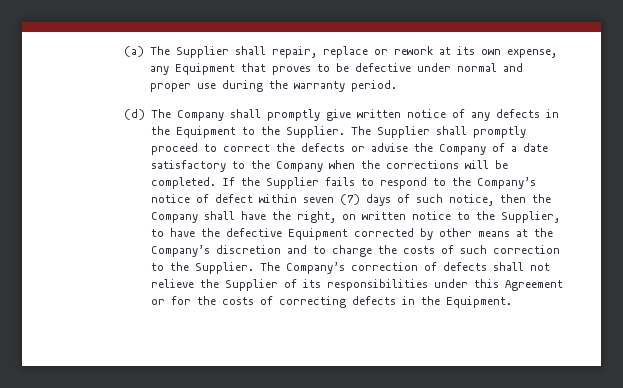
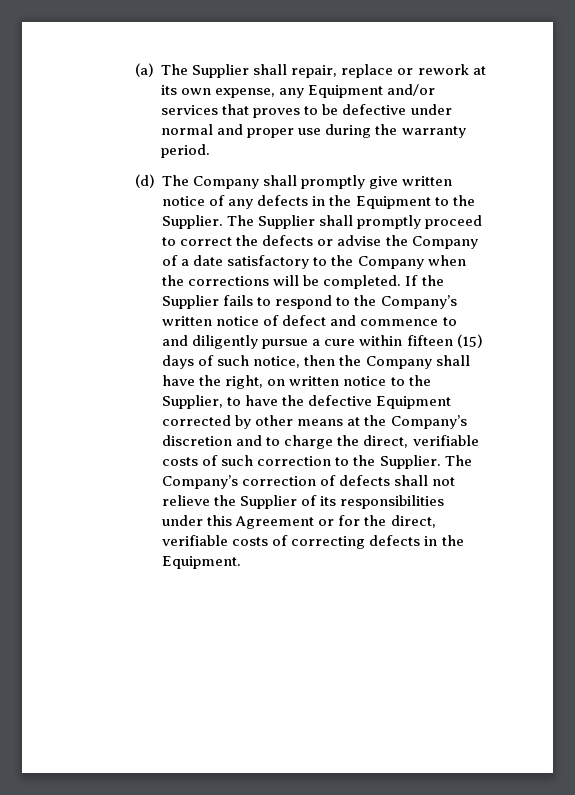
- (a) The Supplier shall repair, replace or rework at its own expense, any Equipment that proves to be defective under normal and proper use during the warranty period.
+ (a) The Supplier shall repair, replace or rework at its own expense, any Equipment and/or services that proves to be defective under normal and proper use during the warranty period.
- If the Supplier fails to respond to the Company’s notice of defect within seven (7) days of such notice, then the Company shall have the right, on written notice to the Supplier, to have the defective Equipment corrected by other means at the Company’s discretion and to charge the costs of such correction to the Supplier.
+ If the Supplier fails to respond to the Company’s written notice of defect and commence to and diligently pursue a cure within fifteen (15) days of such notice, then the Company shall have the right, on written notice to the Supplier, to have the defective Equipment corrected by other means at the Company’s discretion and to charge the direct, verifiable costs of such correction to the Supplier.
- The Company’s correction of defects shall not relieve the Supplier of its responsibilities under this Agreement or for the costs of correcting defects in the Equipment.
+ The Company’s correction of defects shall not relieve the Supplier of its responsibilities under this Agreement or for the direct, verifiable costs of correcting defects in the Equipment.

